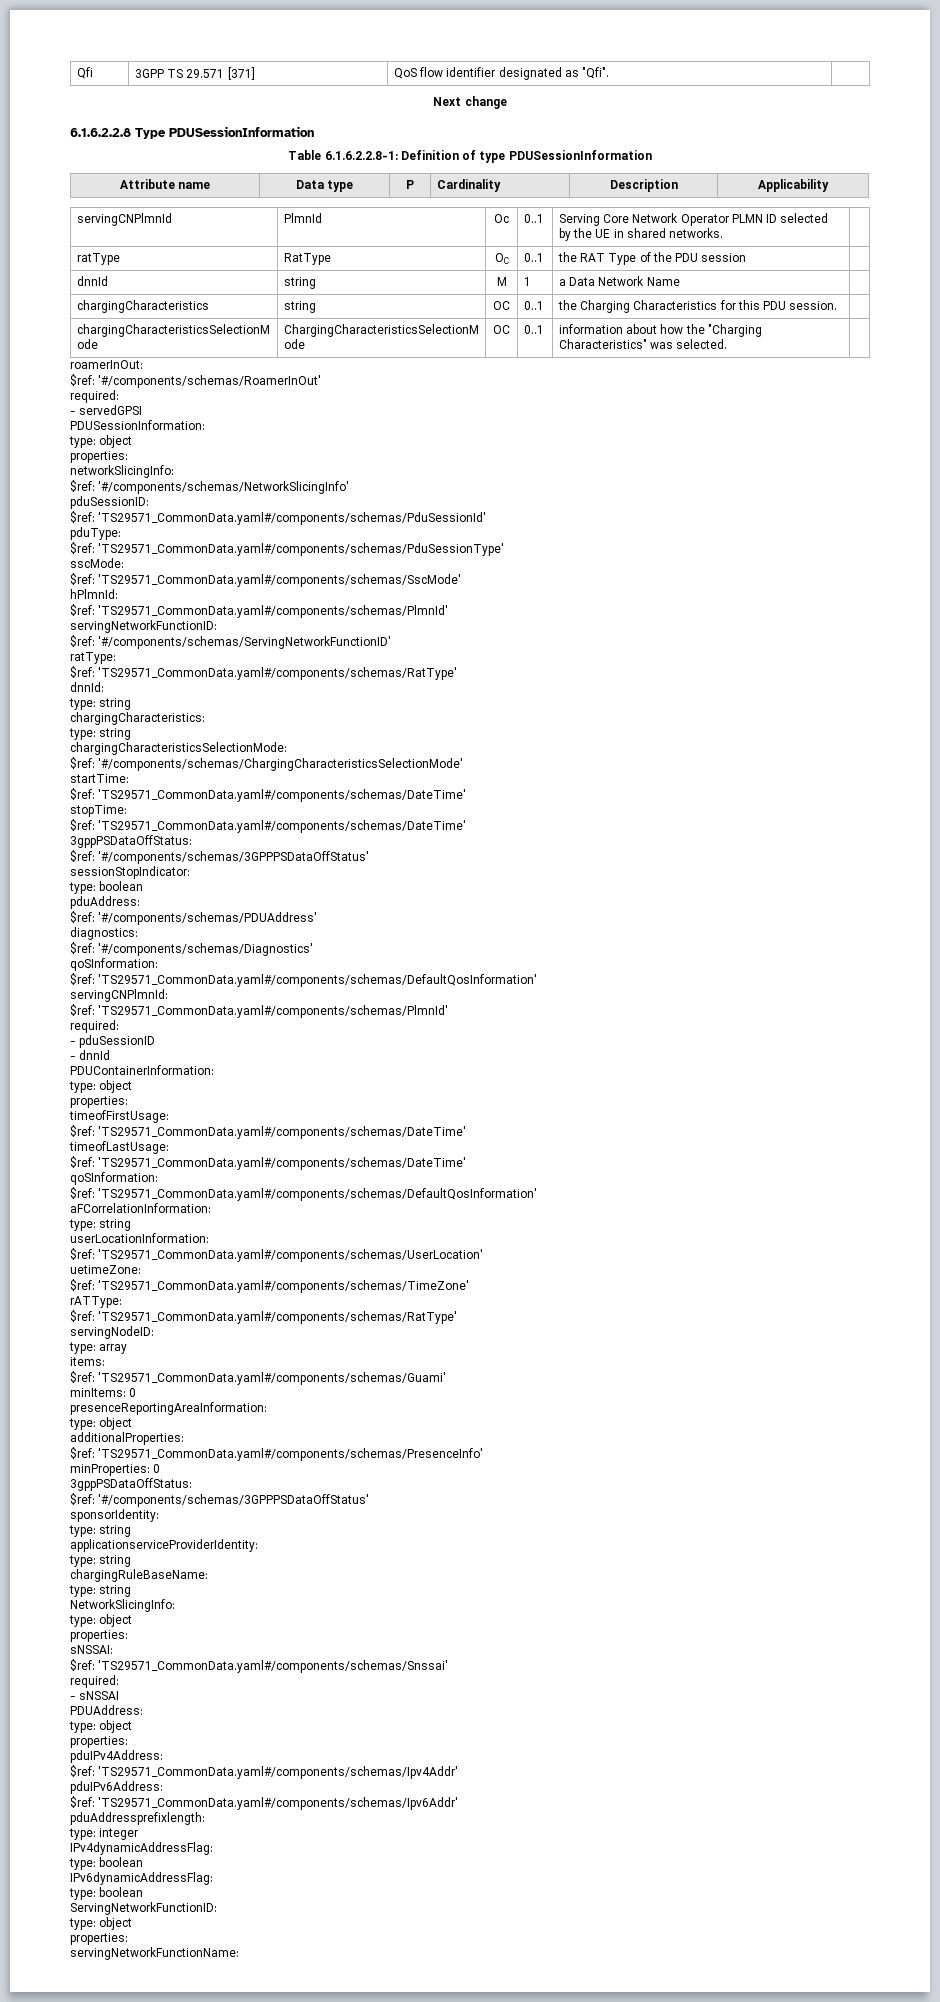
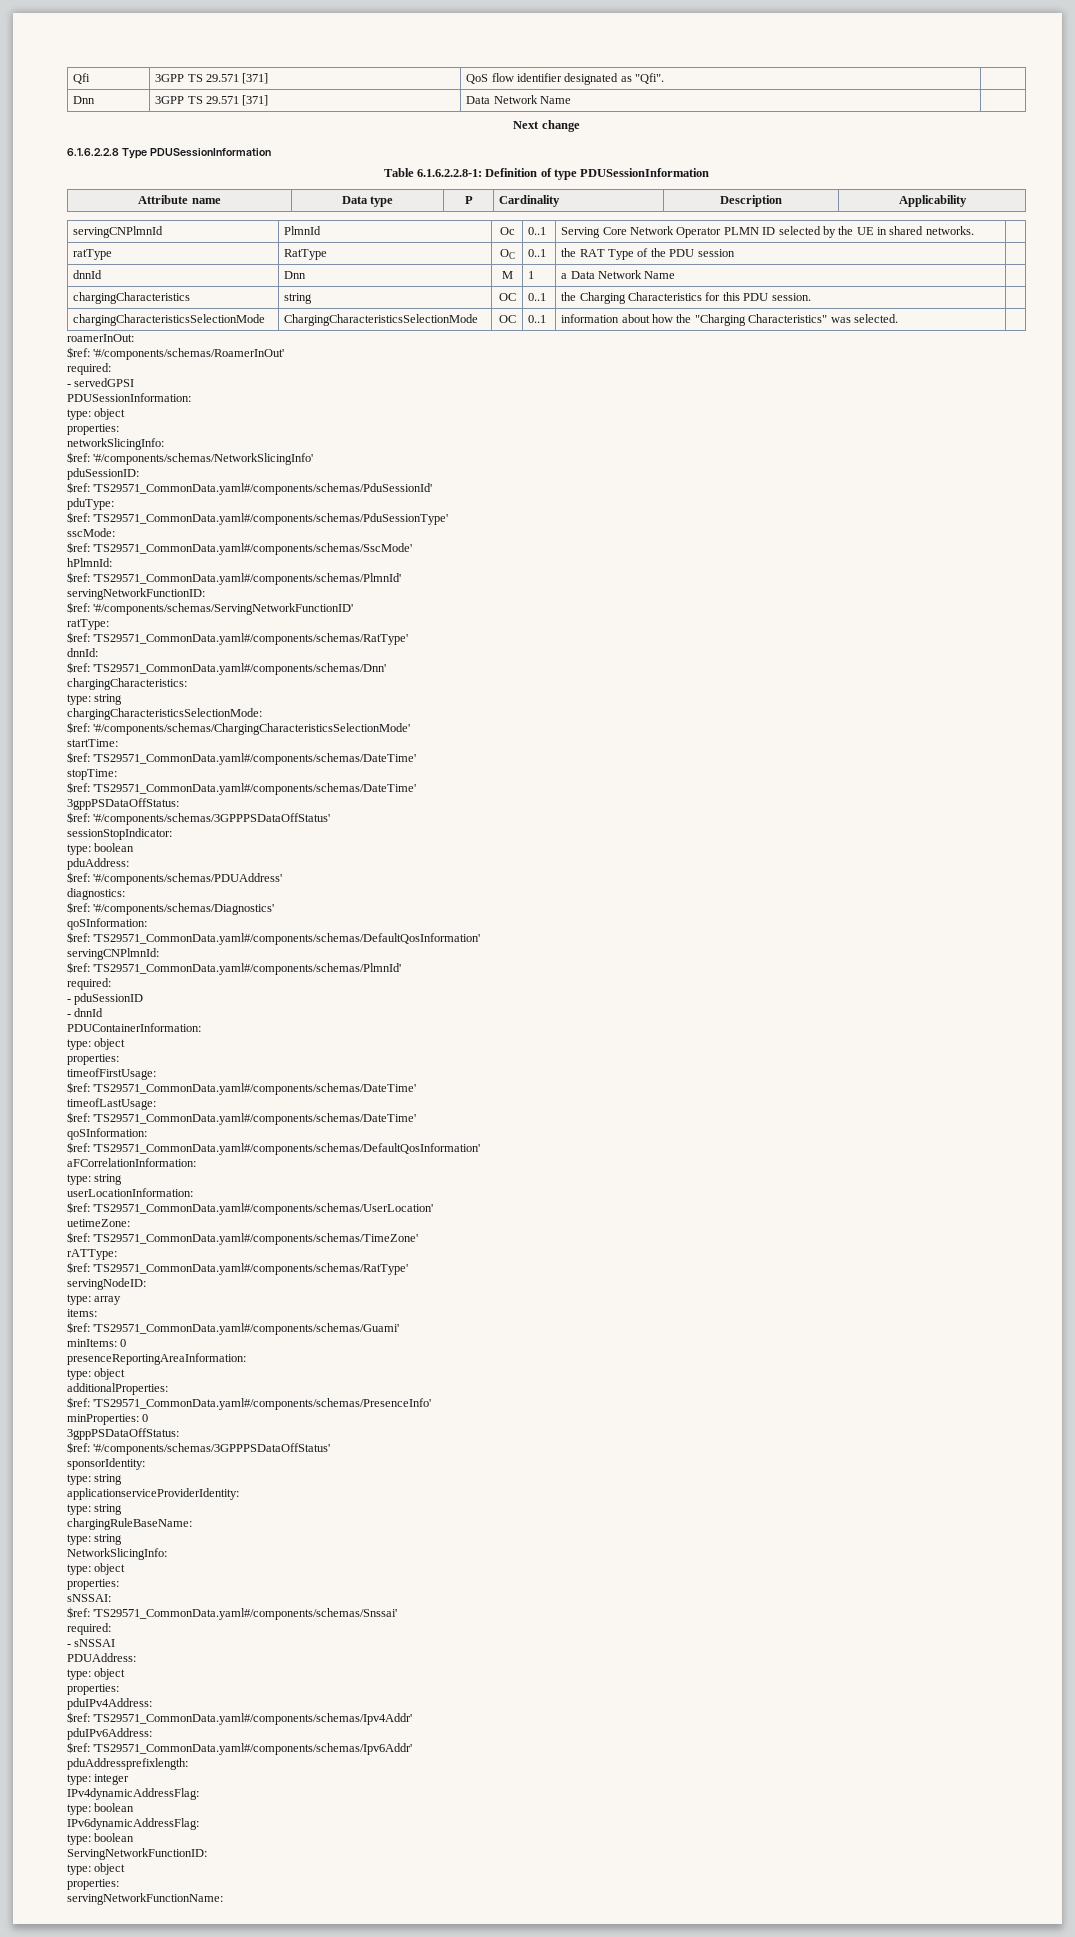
+ Dnn | 3GPP TS 29.571 [371] | Data Network Name |
- dnnId | string | M | 1 | a Data Network Name |
+ dnnId | Dnn | M | 1 | a Data Network Name |
  dnnId:
- type: string
+ $ref: 'TS29571_CommonData.yaml#/components/schemas/Dnn'

